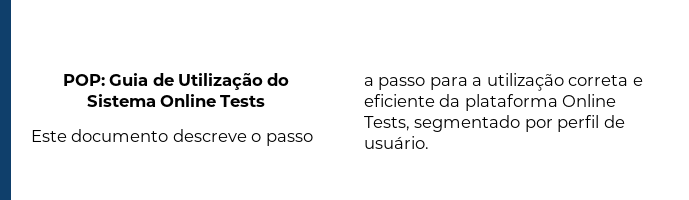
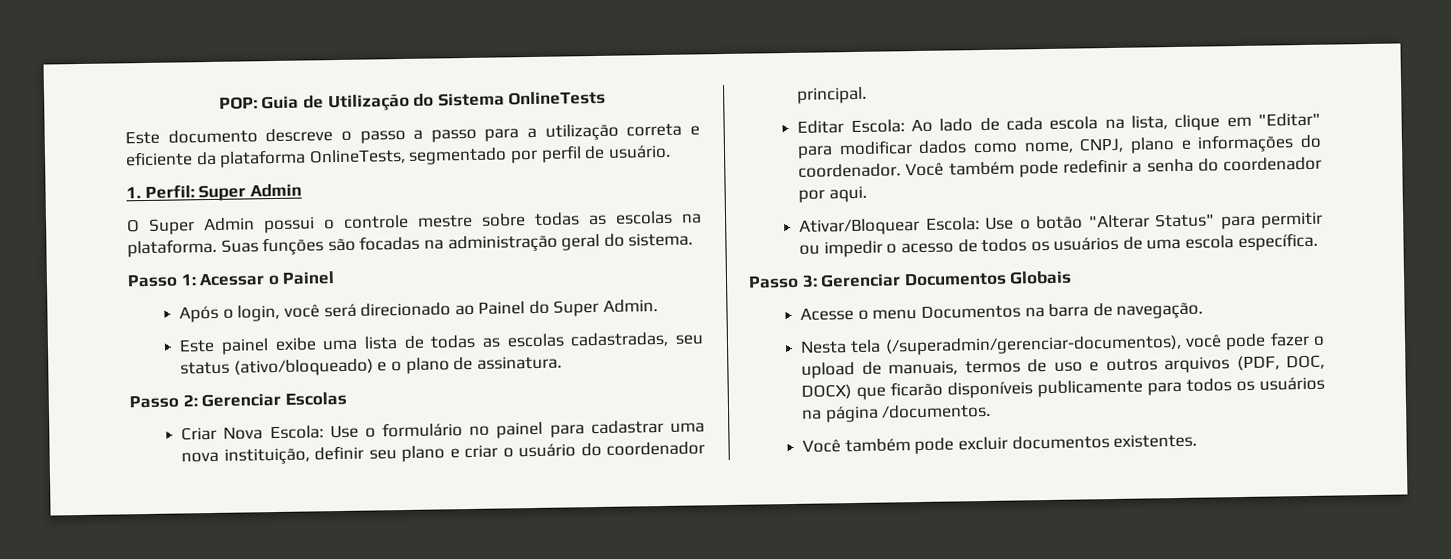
- POP: Guia de Utilização do Sistema Online Tests
+ POP: Guia de Utilização do Sistema OnlineTests
- Este documento descreve o passo a passo para a utilização correta e eficiente da plataforma Online Tests, segmentado por perfil de usuário.
+ Este documento descreve o passo a passo para a utilização correta e eficiente da plataforma OnlineTests, segmentado por perfil de usuário.
+ 1. Perfil: Super Admin
+ O Super Admin possui o controle mestre sobre todas as escolas na plataforma. Suas funções são focadas na administração geral do sistema.
+ Passo 1: Acessar o Painel
+ Após o login, você será direcionado ao Painel do Super Admin.
+ Este painel exibe uma lista de todas as escolas cadastradas, seu status (ativo/bloqueado) e o plano de assinatura.
+ Passo 2: Gerenciar Escolas
+ Criar Nova Escola: Use o formulário no painel para cadastrar uma nova instituição, definir seu plano e criar o usuário do coordenador principal.
+ Editar Escola: Ao lado de cada escola na lista, clique em "Editar" para modificar dados como nome, CNPJ, plano e informações do coordenador. Você também pode redefinir a senha do coordenador por aqui.
+ Ativar/Bloquear Escola: Use o botão "Alterar Status" para permitir ou impedir o acesso de todos os usuários de uma escola específica.
+ Passo 3: Gerenciar Documentos Globais
+ Acesse o menu Documentos na barra de navegação.
+ Nesta tela (/superadmin/gerenciar-documentos), você pode fazer o upload de manuais, termos de uso e outros arquivos (PDF, DOC, DOCX) que ficarão disponíveis publicamente para todos os usuários na página /documentos.
+ Você também pode excluir documentos existentes.

